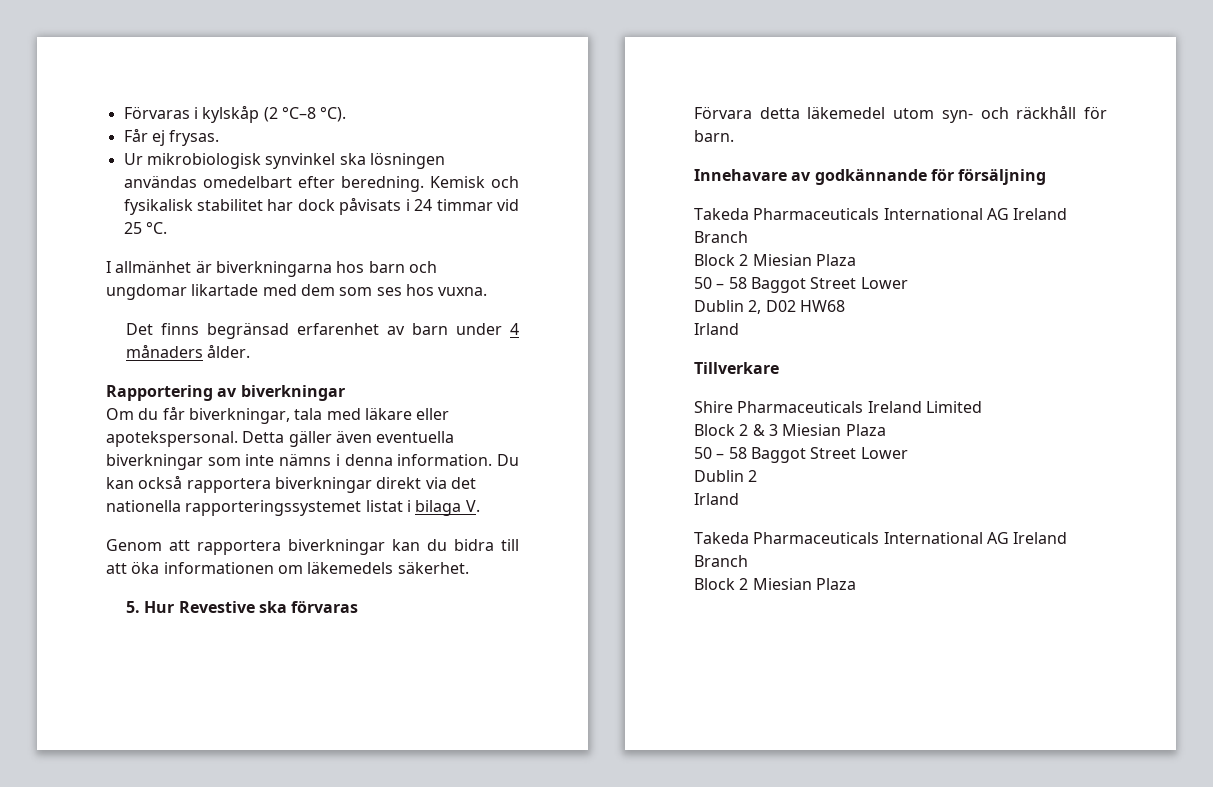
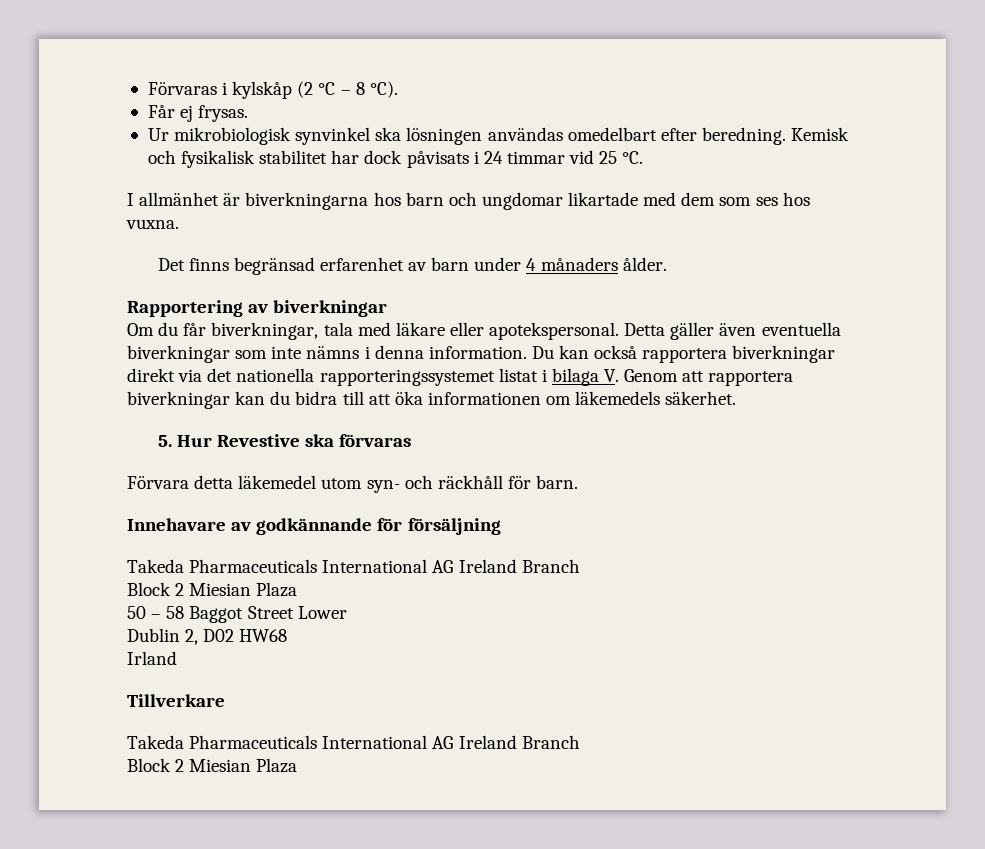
- Förvaras i kylskåp (2 °C–8 °C).
+ Förvaras i kylskåp (2 °C – 8 °C).
- Du kan också rapportera biverkningar direkt via det nationella rapporteringssystemet listat i bilaga V.
- Genom att rapportera biverkningar kan du bidra till att öka informationen om läkemedels säkerhet.
+ Du kan också rapportera biverkningar direkt via det nationella rapporteringssystemet listat i bilaga V. Genom att rapportera biverkningar kan du bidra till att öka informationen om läkemedels säkerhet.
- Shire Pharmaceuticals Ireland Limited
- Block 2 & 3 Miesian Plaza
- 50 – 58 Baggot Street Lower
- Dublin 2
- Irland

